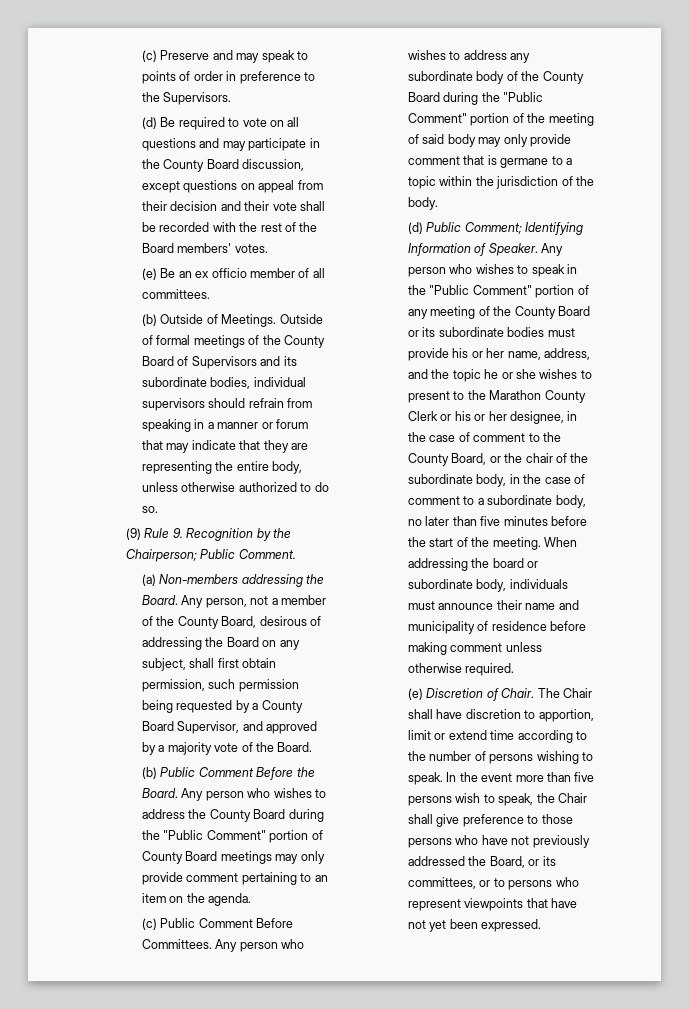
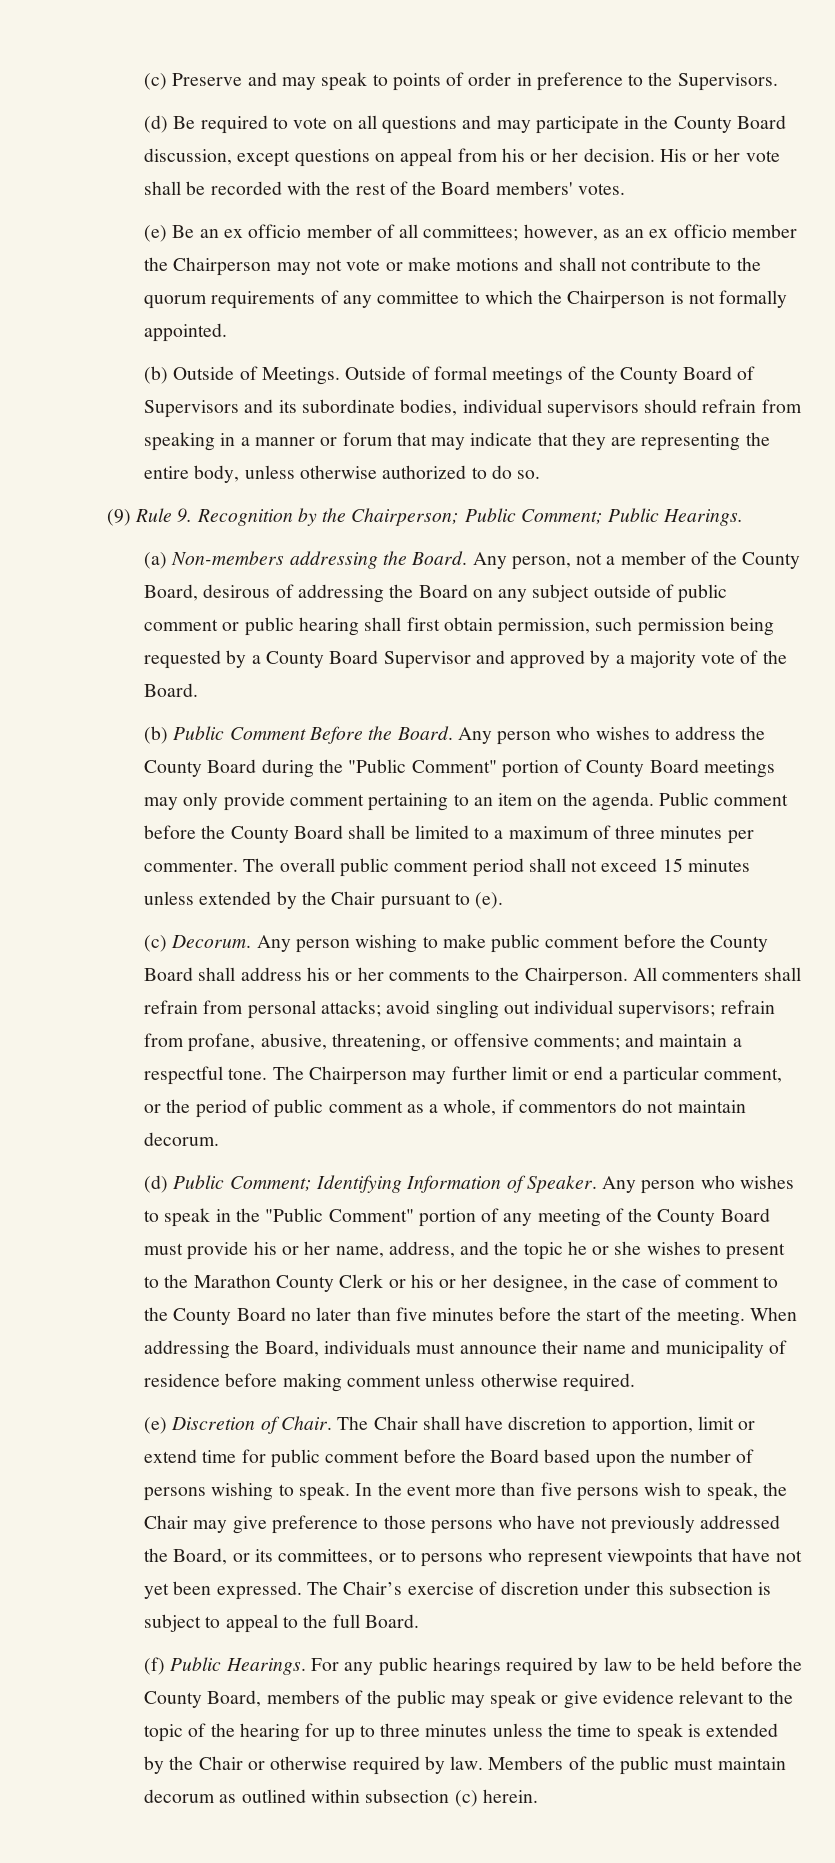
- (d) Be required to vote on all questions and may participate in the County Board discussion, except questions on appeal from their decision and their vote shall be recorded with the rest of the Board members' votes.
+ (d) Be required to vote on all questions and may participate in the County Board discussion, except questions on appeal from his or her decision. His or her vote shall be recorded with the rest of the Board members' votes.
- (e) Be an ex officio member of all committees.
+ (e) Be an ex officio member of all committees; however, as an ex officio member the Chairperson may not vote or make motions and shall not contribute to the quorum requirements of any committee to which the Chairperson is not formally appointed.
- (9) Rule 9. Recognition by the Chairperson; Public Comment.
+ (9) Rule 9. Recognition by the Chairperson; Public Comment; Public Hearings.
- Any person, not a member of the County Board, desirous of addressing the Board on any subject, shall first obtain permission, such permission being requested by a County Board Supervisor, and approved by a majority vote of the Board.
+ Any person, not a member of the County Board, desirous of addressing the Board on any subject outside of public comment or public hearing shall first obtain permission, such permission being requested by a County Board Supervisor and approved by a majority vote of the Board.
- Any person who wishes to address the County Board during the "Public Comment" portion of County Board meetings may only provide comment pertaining to an item on the agenda.
- (c) Public Comment Before Committees. Any person who wishes to address any subordinate body of the County Board during the "Public Comment" portion of the meeting of said body may only provide comment that is germane to a topic within the jurisdiction of the body.
+ Any person who wishes to address the County Board during the "Public Comment" portion of County Board meetings may only provide comment pertaining to an item on the agenda. Public comment before the County Board shall be limited to a maximum of three minutes per commenter. The overall public comment period shall not exceed 15 minutes unless extended by the Chair pursuant to (e).
+ (c) Decorum. Any person wishing to make public comment before the County Board shall address his or her comments to the Chairperson. All commenters shall refrain from personal attacks; avoid singling out individual supervisors; refrain from profane, abusive, threatening, or offensive comments; and maintain a respectful tone. The Chairperson may further limit or end a particular comment, or the period of public comment as a whole, if commentors do not maintain decorum.
- Any person who wishes to speak in the "Public Comment" portion of any meeting of the County Board or its subordinate bodies must provide his or her name, address, and the topic he or she wishes to present to the Marathon County Clerk or his or her designee, in the case of comment to the County Board, or the chair of the subordinate body, in the case of comment to a subordinate body, no later than five minutes before the start of the meeting.
+ Any person who wishes to speak in the "Public Comment" portion of any meeting of the County Board must provide his or her name, address, and the topic he or she wishes to present to the Marathon County Clerk or his or her designee, in the case of comment to the County Board no later than five minutes before the start of the meeting.
- When addressing the board or subordinate body, individuals must announce their name and municipality of residence before making comment unless otherwise required.
+ When addressing the Board, individuals must announce their name and municipality of residence before making comment unless otherwise required.
- The Chair shall have discretion to apportion, limit or extend time according to the number of persons wishing to speak.
+ The Chair shall have discretion to apportion, limit or extend time for public comment before the Board based upon the number of persons wishing to speak.
- In the event more than five persons wish to speak, the Chair shall give preference to those persons who have not previously addressed the Board, or its committees, or to persons who represent viewpoints that have not yet been expressed.
+ In the event more than five persons wish to speak, the Chair may give preference to those persons who have not previously addressed the Board, or its committees, or to persons who represent viewpoints that have not yet been expressed.
+ The Chair’s exercise of discretion under this subsection is subject to appeal to the full Board.
+ (f) Public Hearings. For any public hearings required by law to be held before the County Board, members of the public may speak or give evidence relevant to the topic of the hearing for up to three minutes unless the time to speak is extended by the Chair or otherwise required by law. Members of the public must maintain decorum as outlined within subsection (c) herein.

